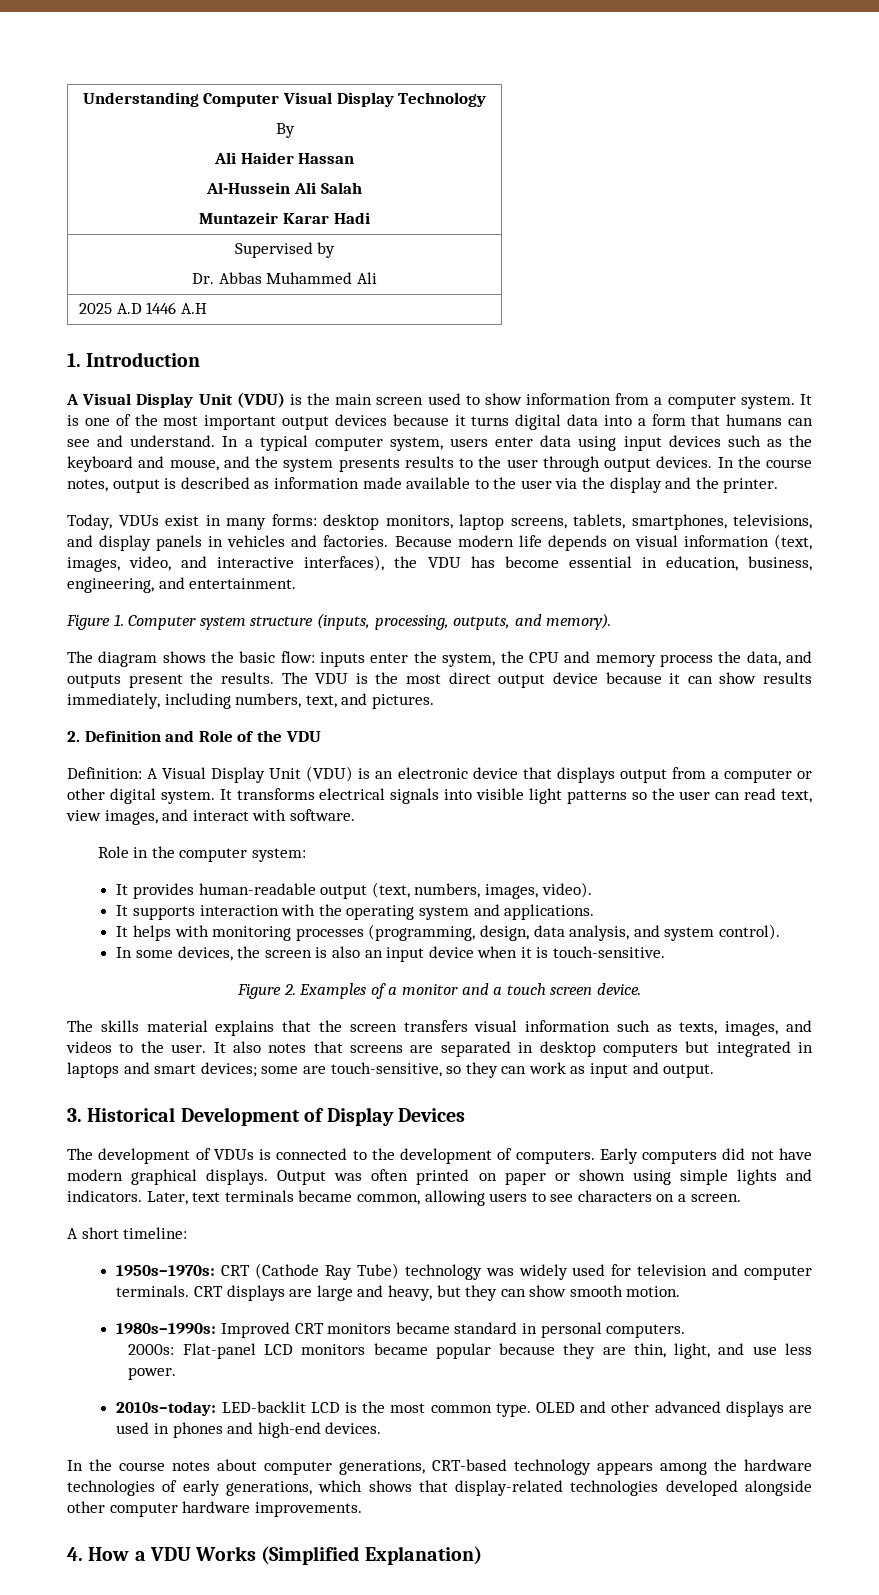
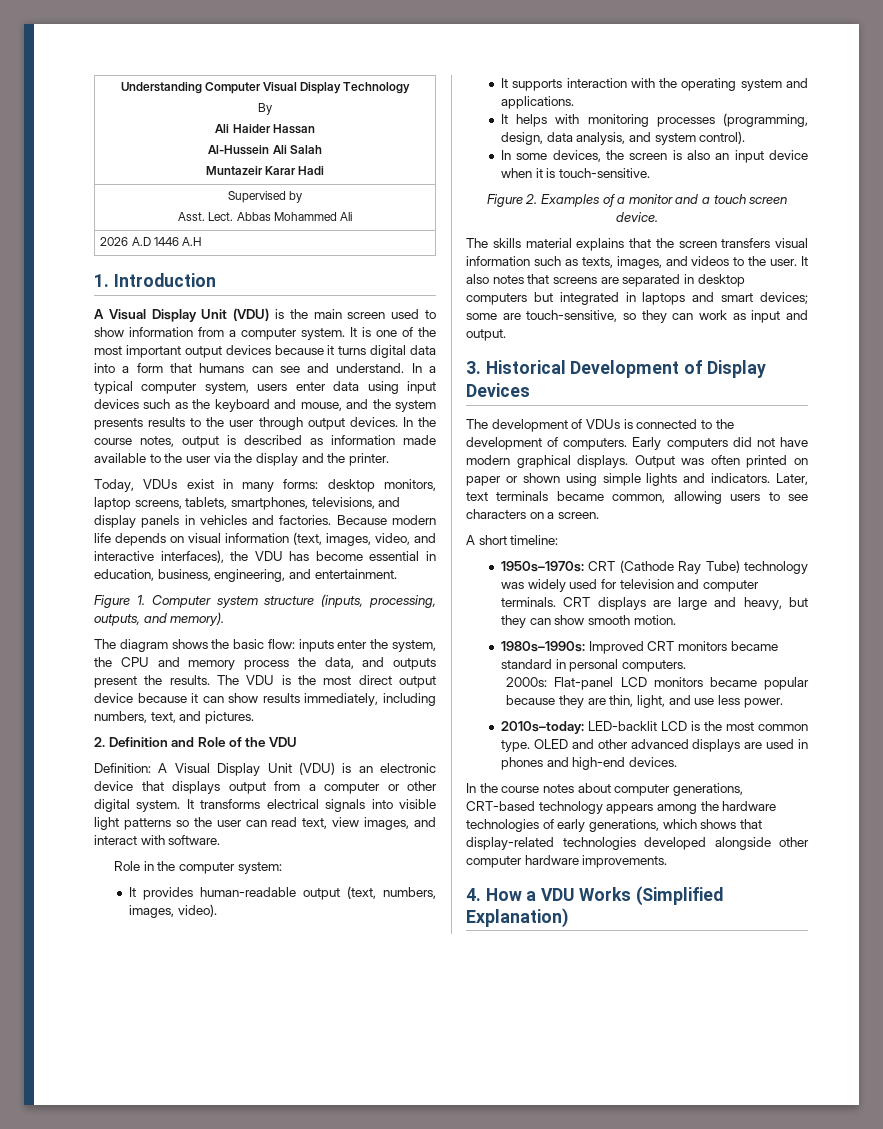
  Supervised by
- Dr. Abbas Muhammed Ali
+ Asst. Lect. Abbas Mohammed Ali
- 2025 A.D 1446 A.H
+ 2026 A.D 1446 A.H

